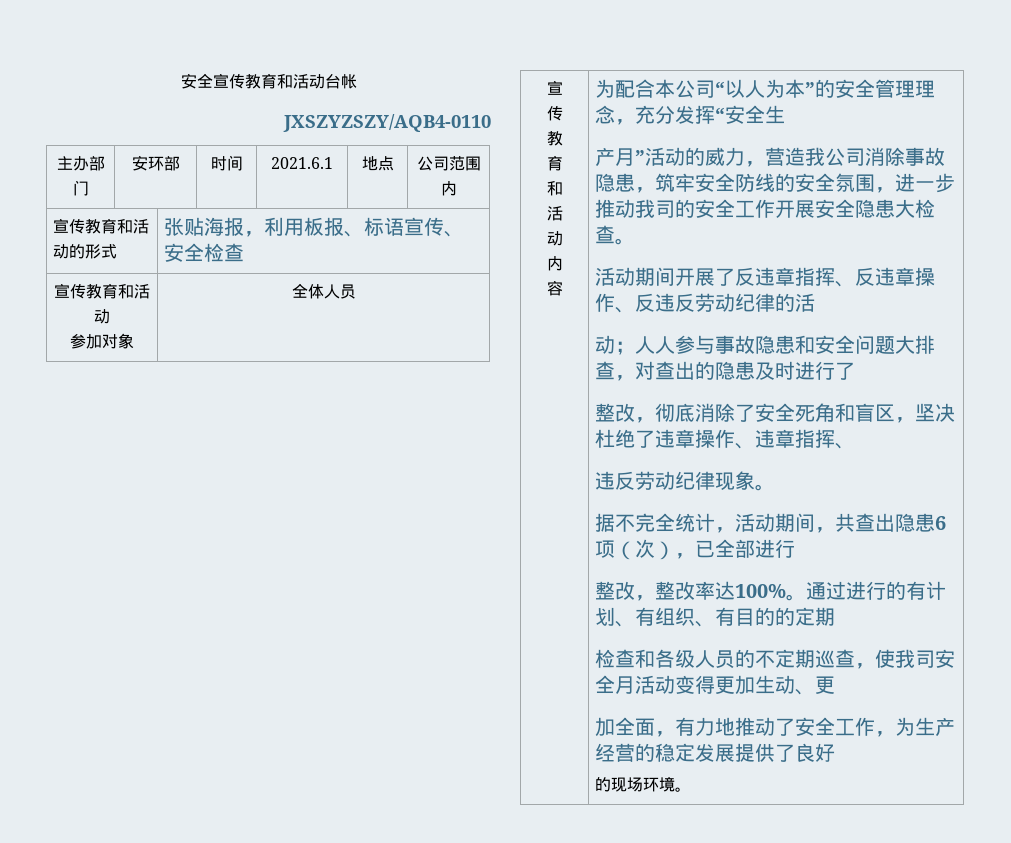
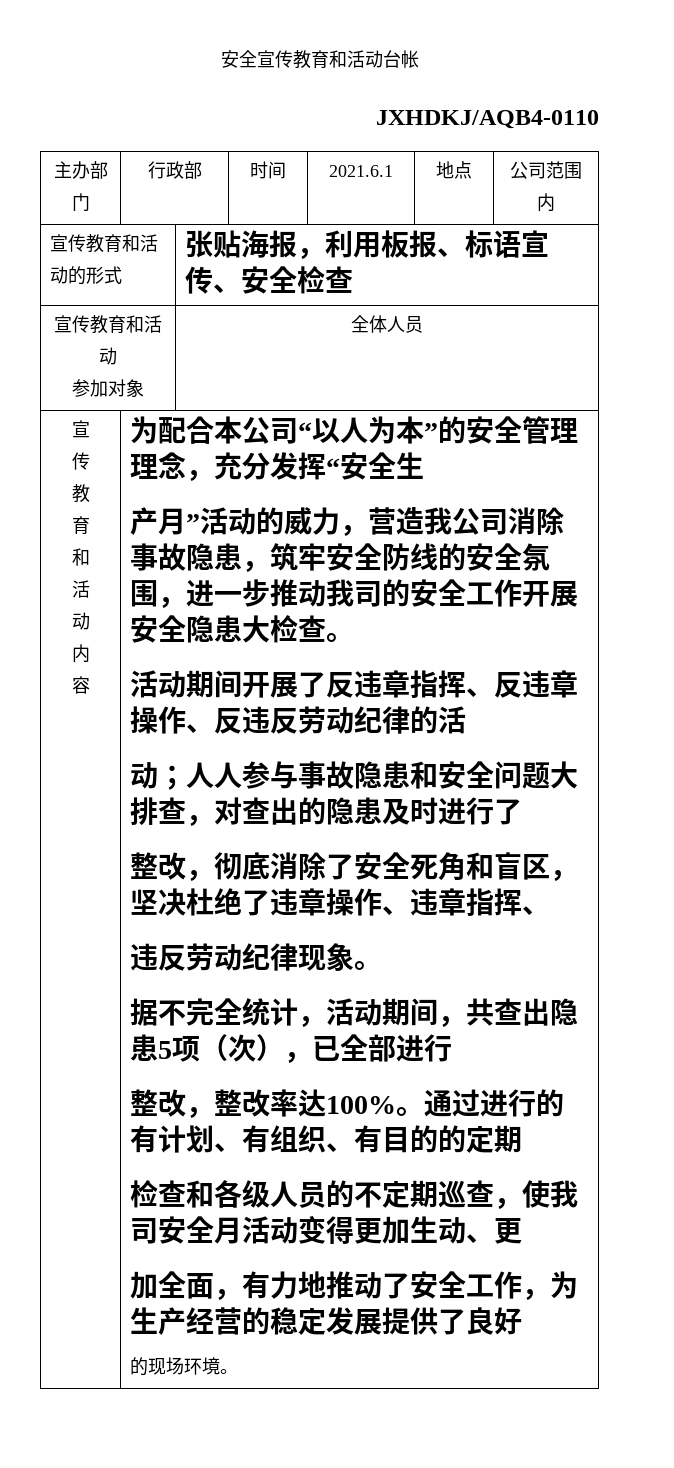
- JXSZYZSZY/AQB4-0110
+ JXHDKJ/AQB4-0110
- 主办部门 | 安环部 | 时间 | 2021.6.1 | 地点 | 公司范围内
+ 主办部门 | 行政部 | 时间 | 2021.6.1 | 地点 | 公司范围内
- 据不完全统计，活动期间，共查出隐患6项（次），已全部进行
+ 据不完全统计，活动期间，共查出隐患5项（次），已全部进行

